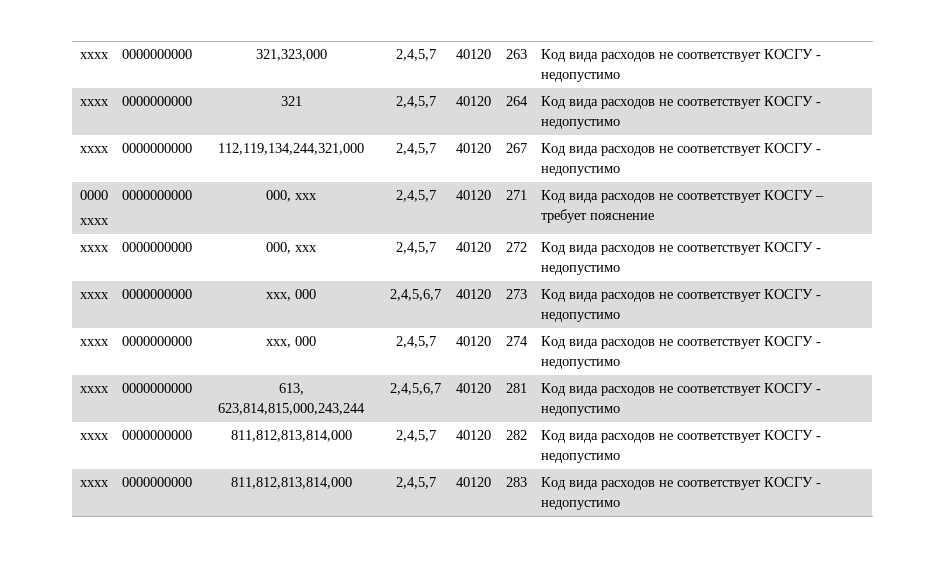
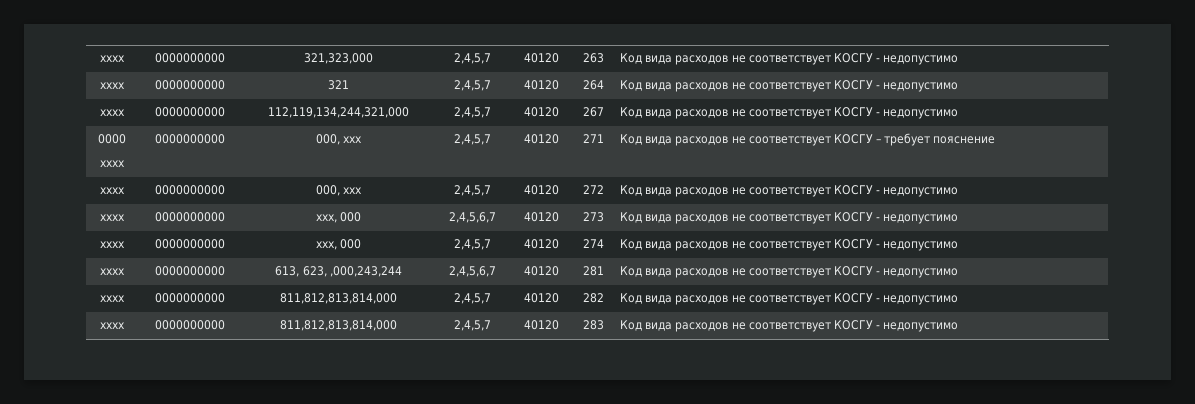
- хххх | 0000000000 | 613, 623,814,815,000,243,244 | 2,4,5,6,7 | 40120 | 281 | Код вида расходов не соответствует КОСГУ - недопустимо
+ хххх | 0000000000 | 613, 623, ,000,243,244 | 2,4,5,6,7 | 40120 | 281 | Код вида расходов не соответствует КОСГУ - недопустимо

